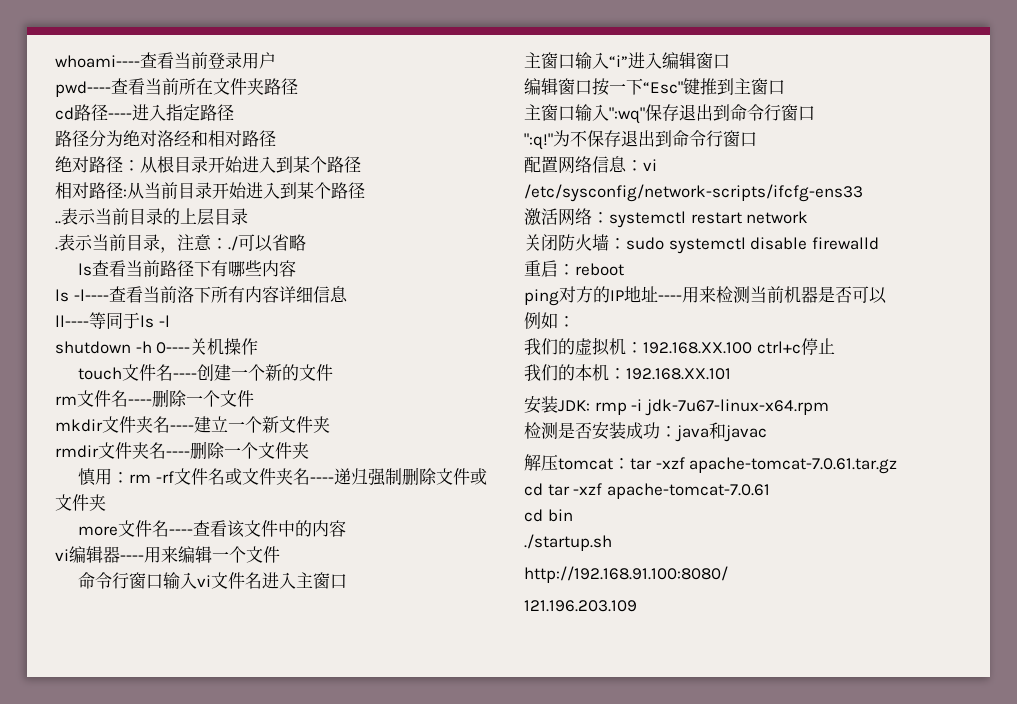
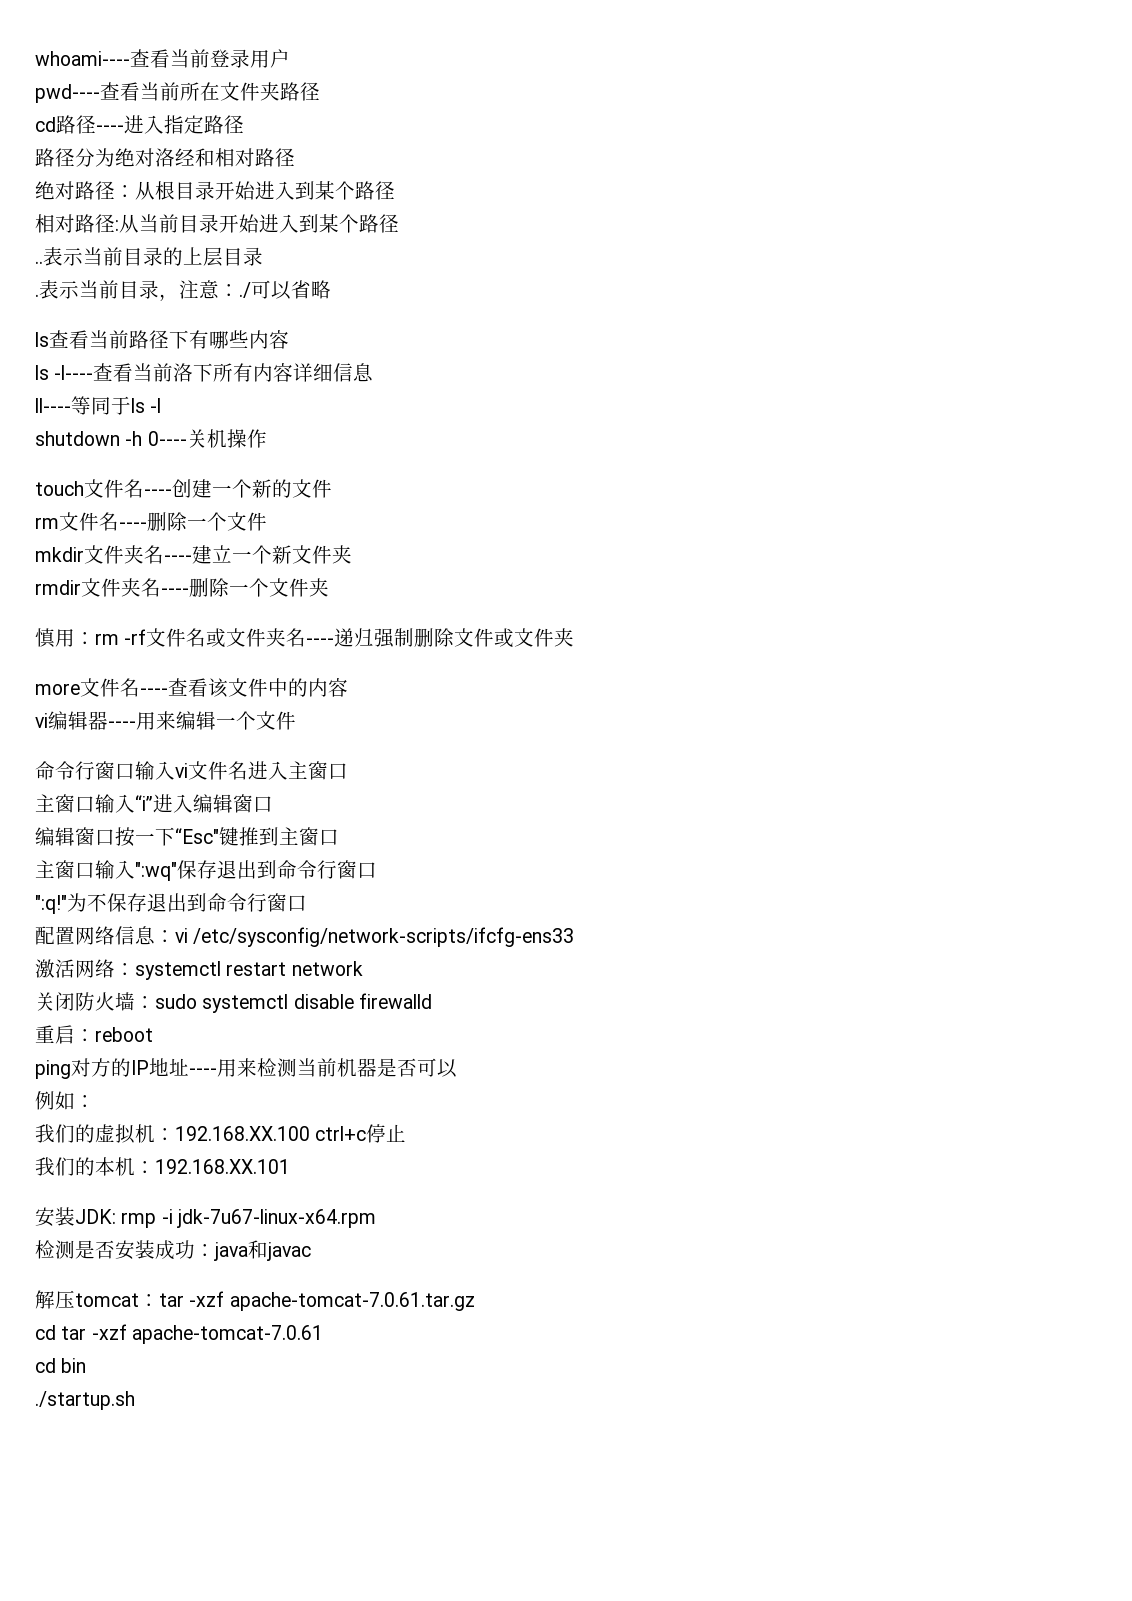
- http://192.168.91.100:8080/
- 121.196.203.109

